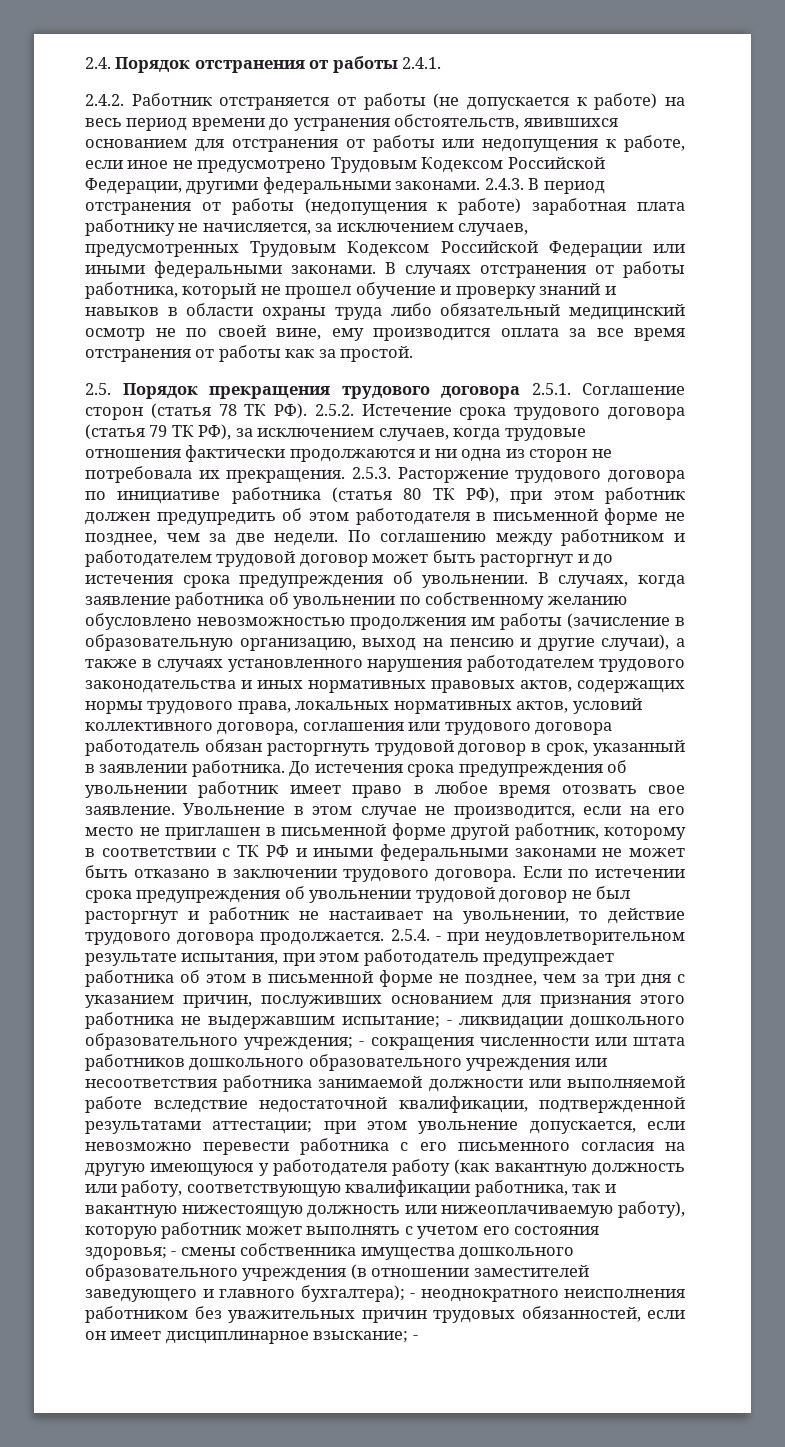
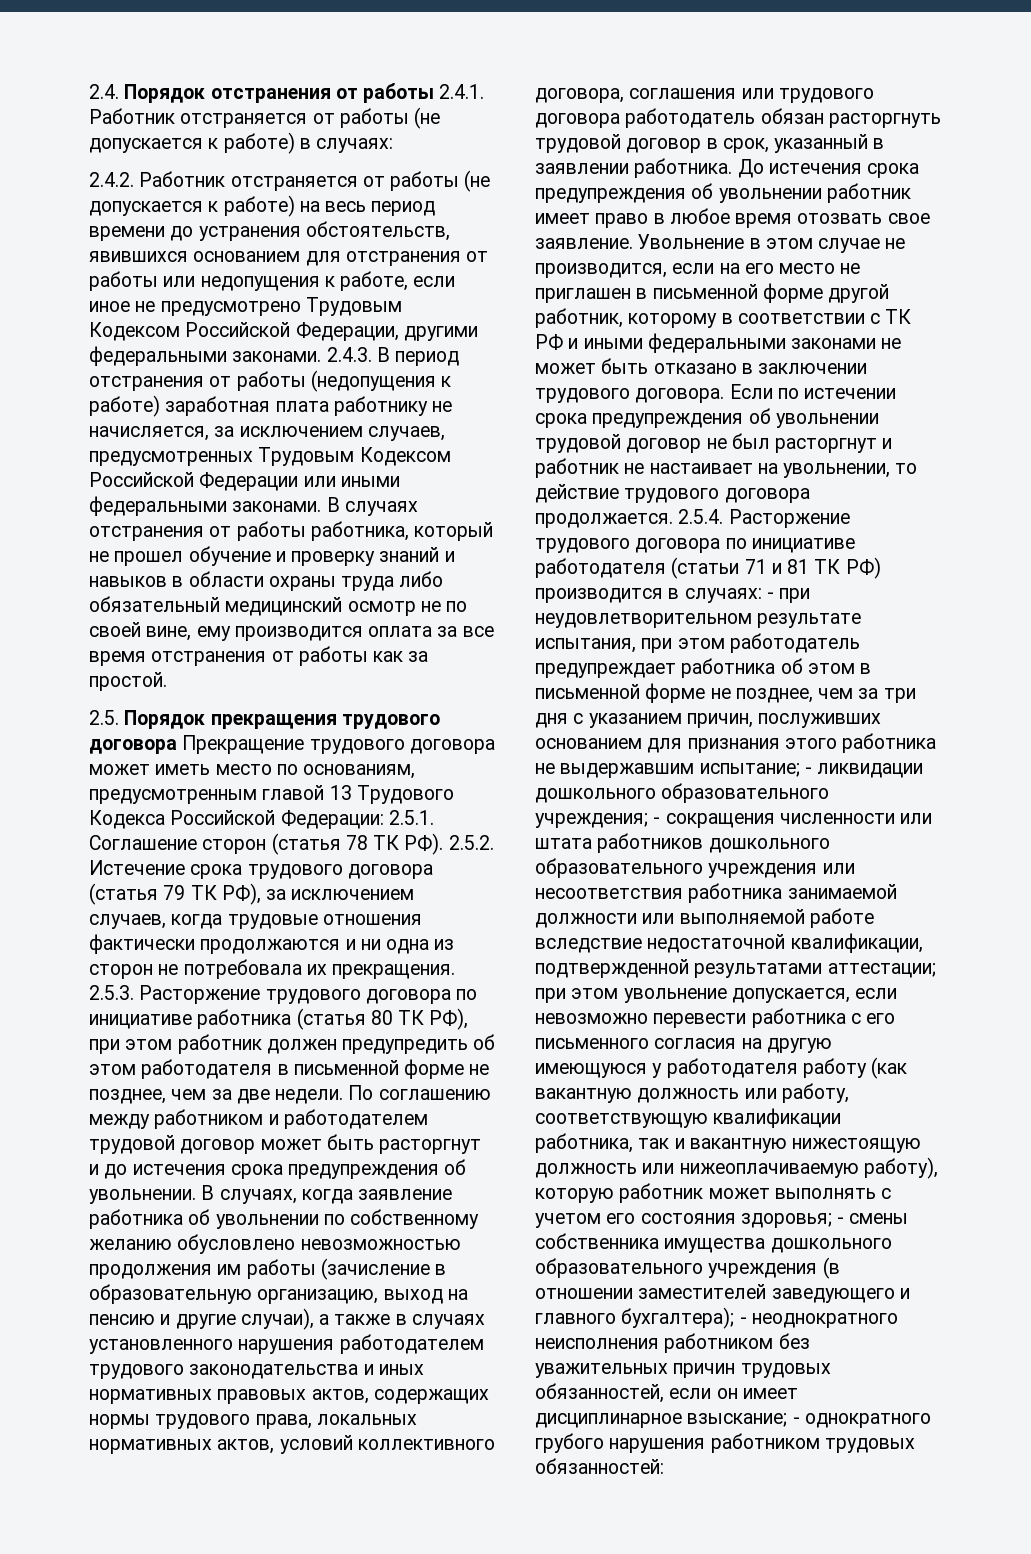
- 2.4. Порядок отстранения от работы 2.4.1.
+ 2.4. Порядок отстранения от работы 2.4.1. Работник отстраняется от работы (не допускается к работе) в случаях:
- 2.5. Порядок прекращения трудового договора 2.5.1. Соглашение сторон (статья 78 ТК РФ). 2.5.2. Истечение срока трудового договора (статья 79 ТК РФ), за исключением случаев, когда трудовые отношения фактически продолжаются и ни одна из сторон не потребовала их прекращения.
+ 2.5. Порядок прекращения трудового договора Прекращение трудового договора может иметь место по основаниям, предусмотренным главой 13 Трудового Кодекса Российской Федерации: 2.5.1. Соглашение сторон (статья 78 ТК РФ). 2.5.2. Истечение срока трудового договора (статья 79 ТК РФ), за исключением случаев, когда трудовые отношения фактически продолжаются и ни одна из сторон не потребовала их прекращения.
- 2.5.4. - при неудовлетворительном результате испытания, при этом работодатель предупреждает работника об этом в письменной форме не позднее, чем за три дня с указанием причин, послуживших основанием для признания этого работника не выдержавшим испытание;
+ 2.5.4. Расторжение трудового договора по инициативе работодателя (статьи 71 и 81 ТК РФ) производится в случаях: - при неудовлетворительном результате испытания, при этом работодатель предупреждает работника об этом в письменной форме не позднее, чем за три дня с указанием причин, послуживших основанием для признания этого работника не выдержавшим испытание;
- - неоднократного неисполнения работником без уважительных причин трудовых обязанностей, если он имеет дисциплинарное взыскание; -
+ - неоднократного неисполнения работником без уважительных причин трудовых обязанностей, если он имеет дисциплинарное взыскание; - однократного грубого нарушения работником трудовых обязанностей:

